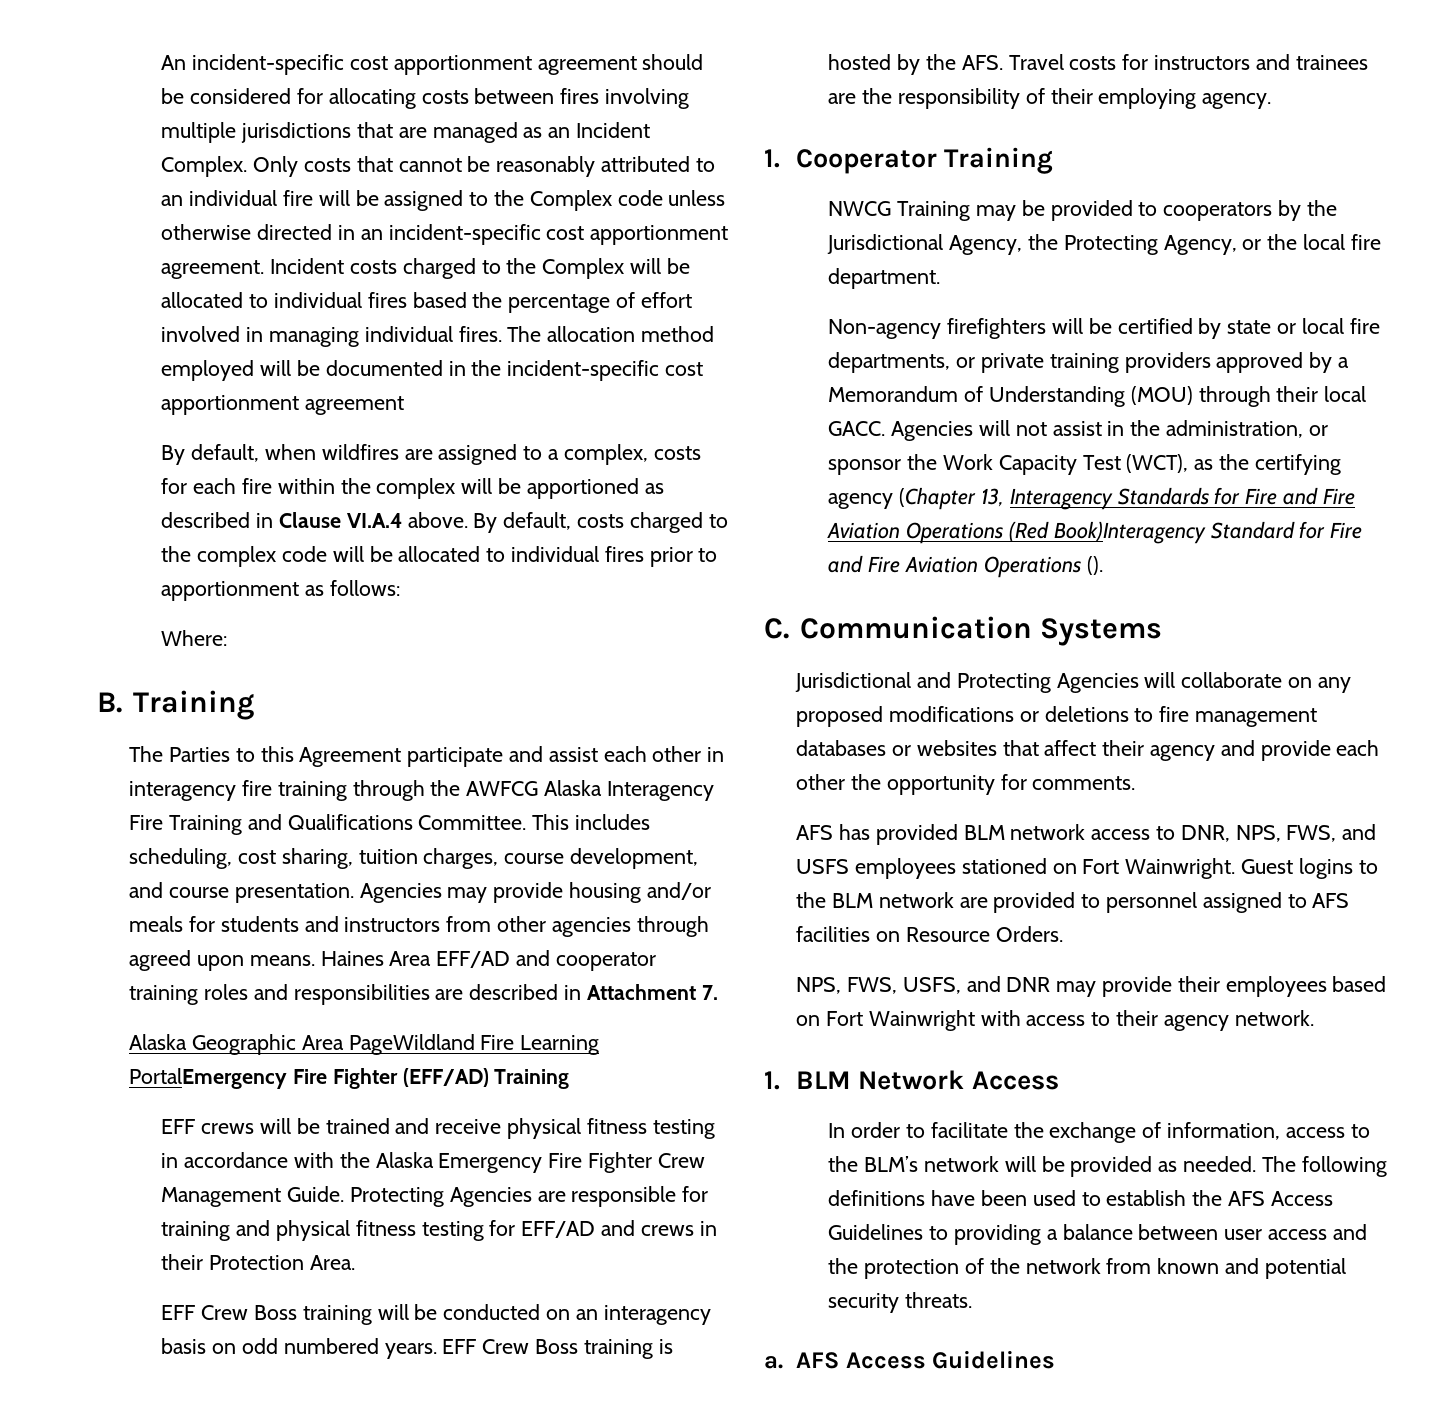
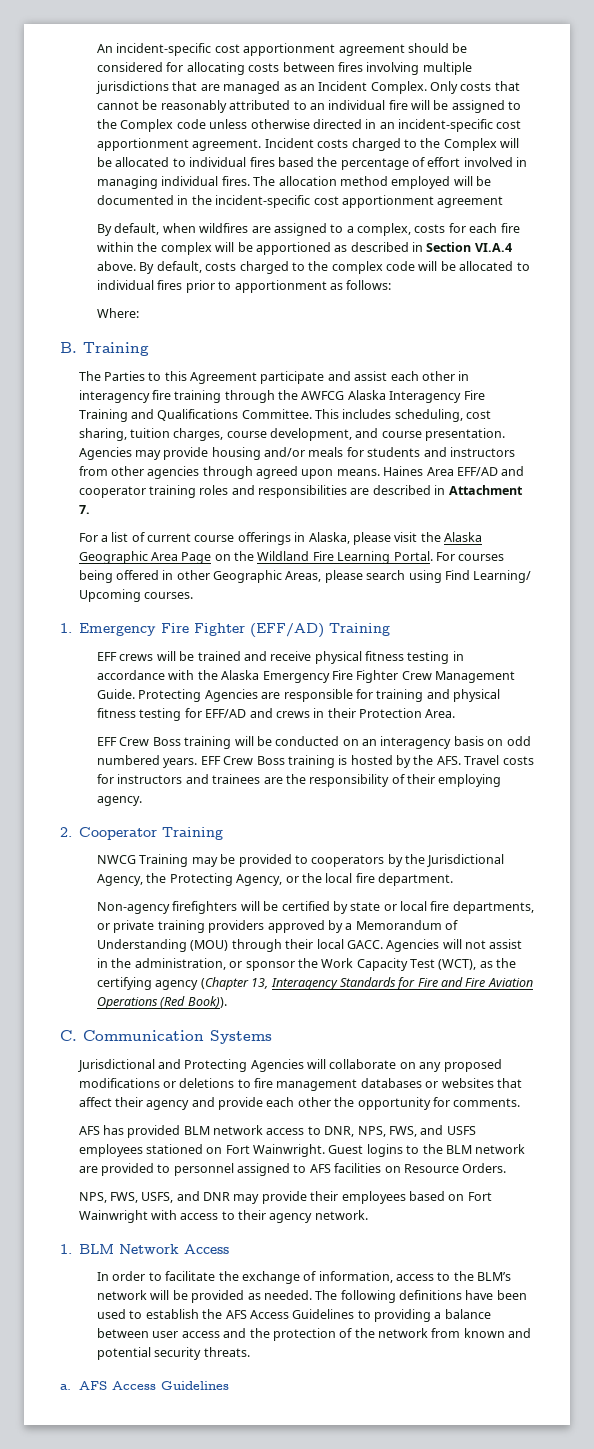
- By default, when wildfires are assigned to a complex, costs for each fire within the complex will be apportioned as described in Clause VI.A.4 above.
+ By default, when wildfires are assigned to a complex, costs for each fire within the complex will be apportioned as described in Section VI.A.4 above.
- Alaska Geographic Area PageWildland Fire Learning PortalEmergency Fire Fighter (EFF/AD) Training
+ For a list of current course offerings in Alaska, please visit the Alaska Geographic Area Page on the Wildland Fire Learning Portal. For courses being offered in other Geographic Areas, please search using Find Learning/ Upcoming courses.
+ 1. Emergency Fire Fighter (EFF/AD) Training
- 1. Cooperator Training
+ 2. Cooperator Training
- Agencies will not assist in the administration, or sponsor the Work Capacity Test (WCT), as the certifying agency (Chapter 13, Interagency Standards for Fire and Fire Aviation Operations (Red Book)Interagency Standard for Fire and Fire Aviation Operations ().
+ Agencies will not assist in the administration, or sponsor the Work Capacity Test (WCT), as the certifying agency (Chapter 13, Interagency Standards for Fire and Fire Aviation Operations (Red Book)).

